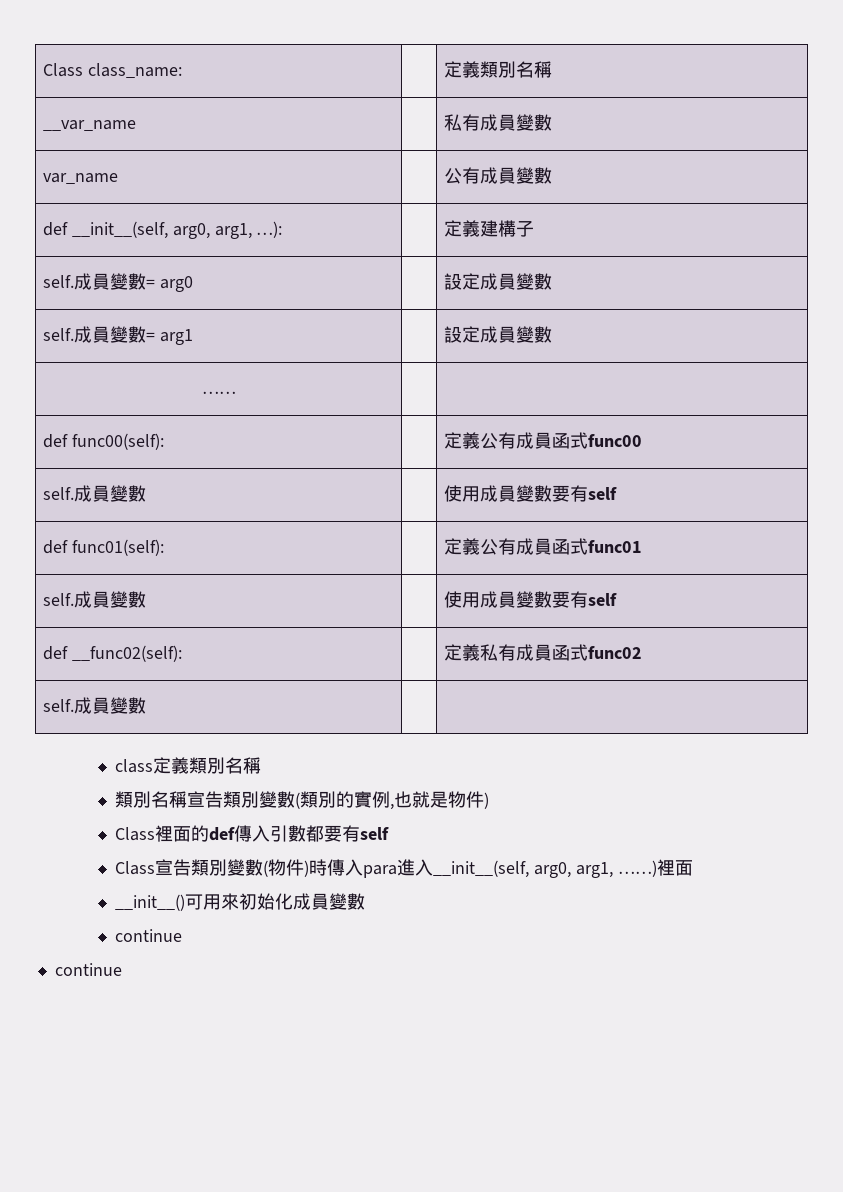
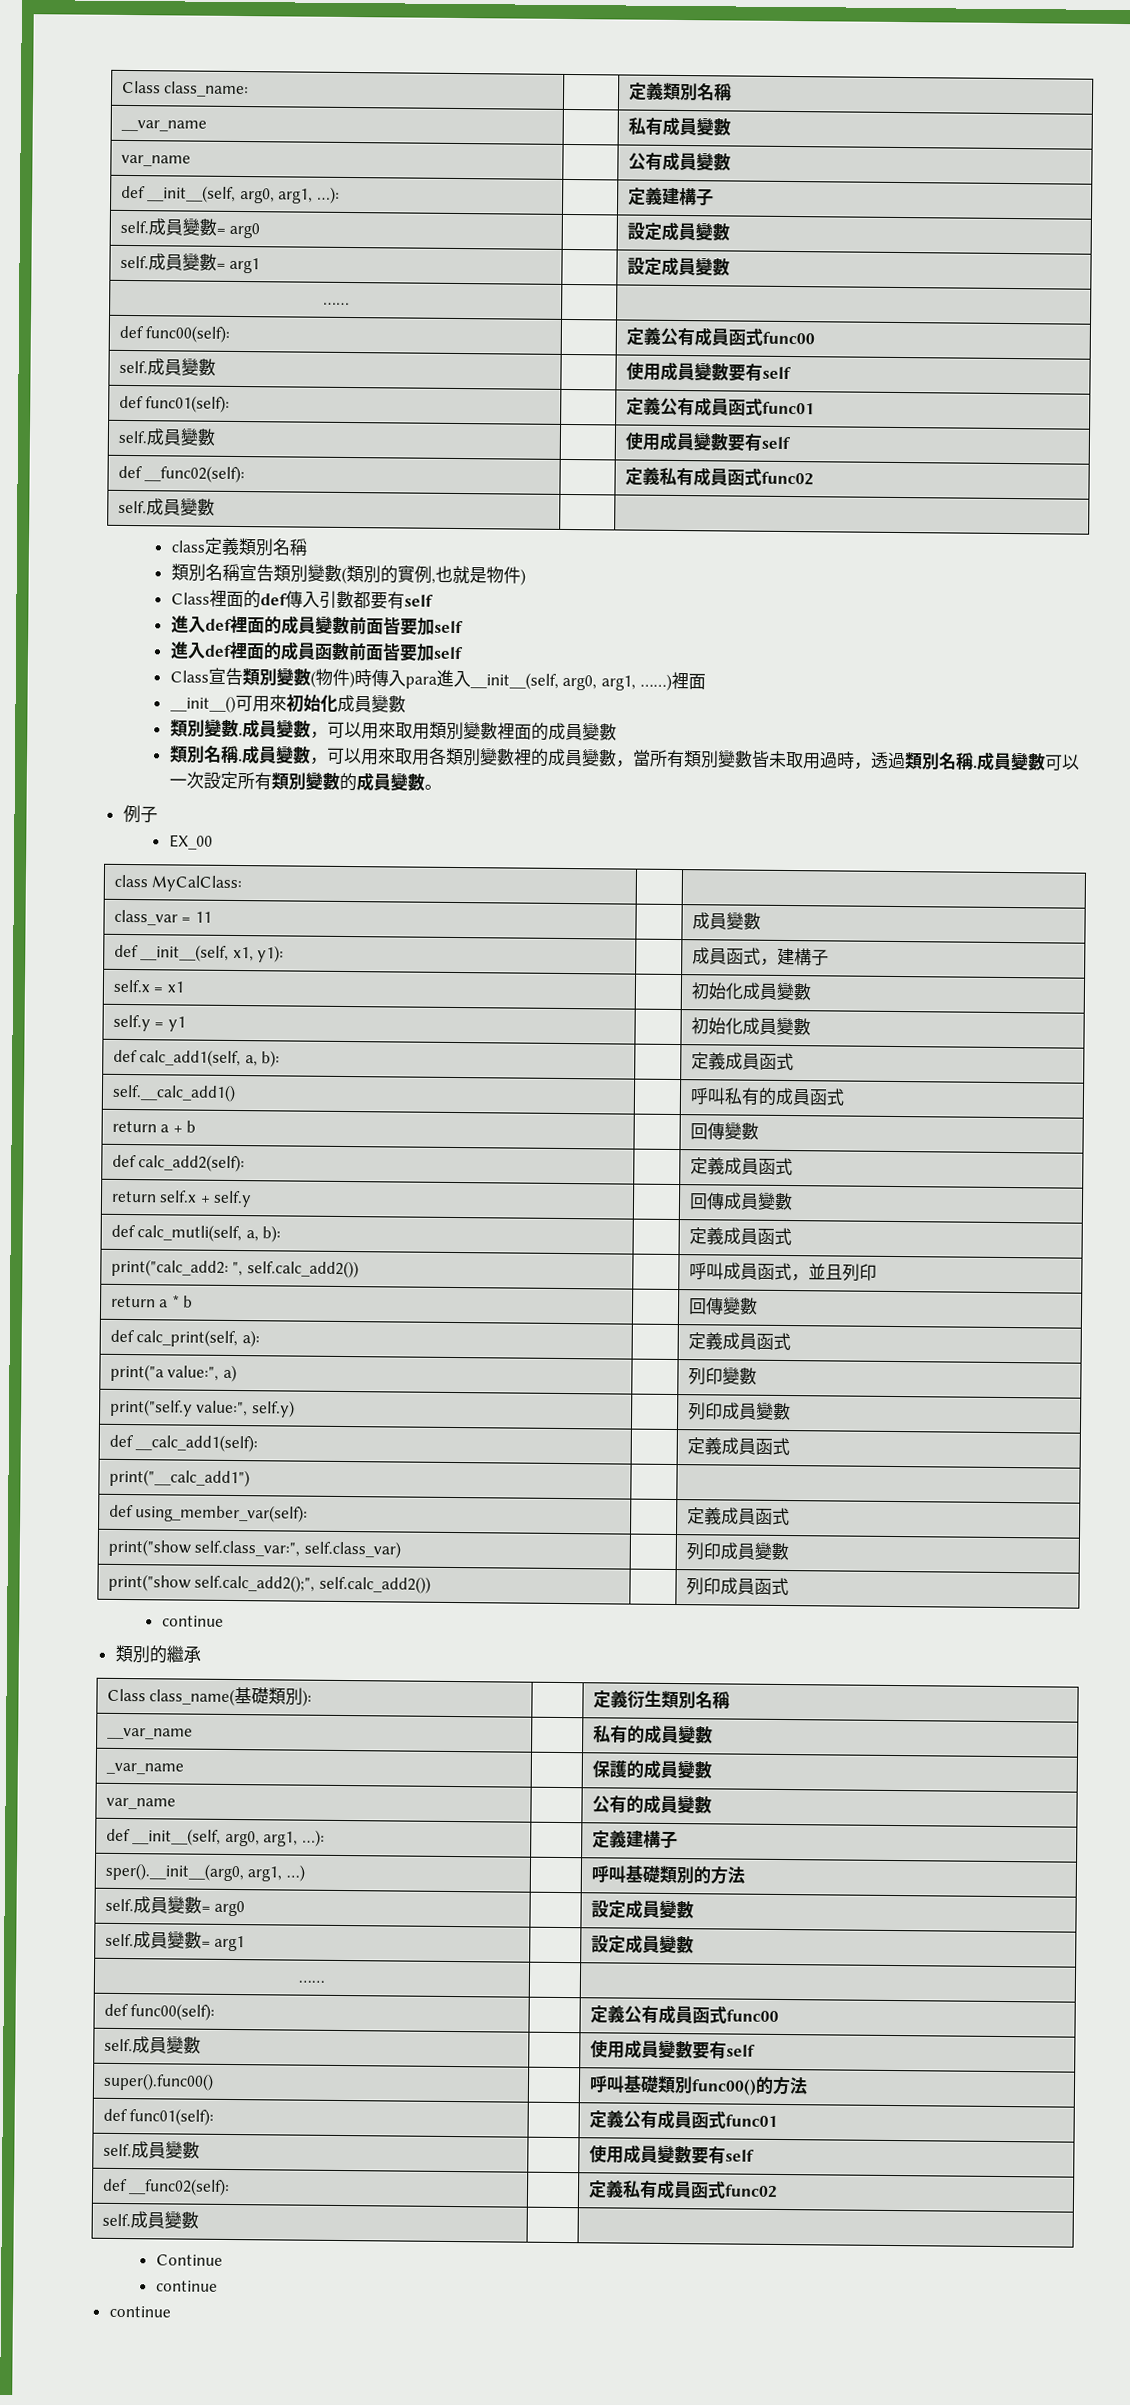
+ 進入def裡面的成員變數前面皆要加self
+ 進入def裡面的成員函數前面皆要加self
+ 類別變數.成員變數，可以用來取用類別變數裡面的成員變數
+ 類別名稱.成員變數，可以用來取用各類別變數裡的成員變數，當所有類別變數皆未取用過時，透過類別名稱.成員變數可以一次設定所有類別變數的成員變數。
+ 例子
+ EX_00
+ class MyCalClass: | |
+ class_var = 11 | | 成員變數
+ def __init__(self, x1, y1): | | 成員函式，建構子
+ self.x = x1 | | 初始化成員變數
+ self.y = y1 | | 初始化成員變數
+ def calc_add1(self, a, b): | | 定義成員函式
+ self.__calc_add1() | | 呼叫私有的成員函式
+ return a + b | | 回傳變數
+ def calc_add2(self): | | 定義成員函式
+ return self.x + self.y | | 回傳成員變數
+ def calc_mutli(self, a, b): | | 定義成員函式
+ print("calc_add2: ", self.calc_add2()) | | 呼叫成員函式，並且列印
+ return a * b | | 回傳變數
+ def calc_print(self, a): | | 定義成員函式
+ print("a value:", a) | | 列印變數
+ print("self.y value:", self.y) | | 列印成員變數
+ def __calc_add1(self): | | 定義成員函式
+ print("__calc_add1") | |
+ def using_member_var(self): | | 定義成員函式
+ print("show self.class_var:", self.class_var) | | 列印成員變數
+ print("show self.calc_add2();", self.calc_add2()) | | 列印成員函式
+ continue
+ 類別的繼承
+ Class class_name(基礎類別): | | 定義衍生類別名稱
+ __var_name | | 私有的成員變數
+ _var_name | | 保護的成員變數
+ var_name | | 公有的成員變數
+ def __init__(self, arg0, arg1, …): | | 定義建構子
+ sper().__init__(arg0, arg1, …) | | 呼叫基礎類別的方法
+ self.成員變數= arg0 | | 設定成員變數
+ self.成員變數= arg1 | | 設定成員變數
+ …… | |
+ def func00(self): | | 定義公有成員函式func00
+ self.成員變數 | | 使用成員變數要有self
+ super().func00() | | 呼叫基礎類別func00()的方法
+ def func01(self): | | 定義公有成員函式func01
+ self.成員變數 | | 使用成員變數要有self
+ def __func02(self): | | 定義私有成員函式func02
+ self.成員變數 | |
+ Continue

